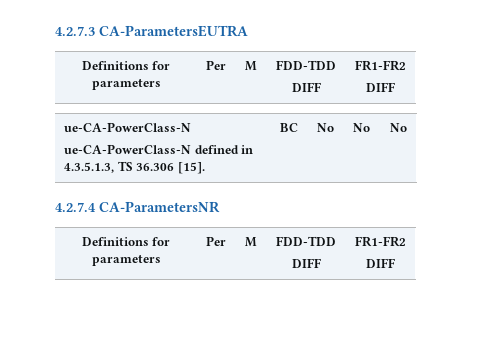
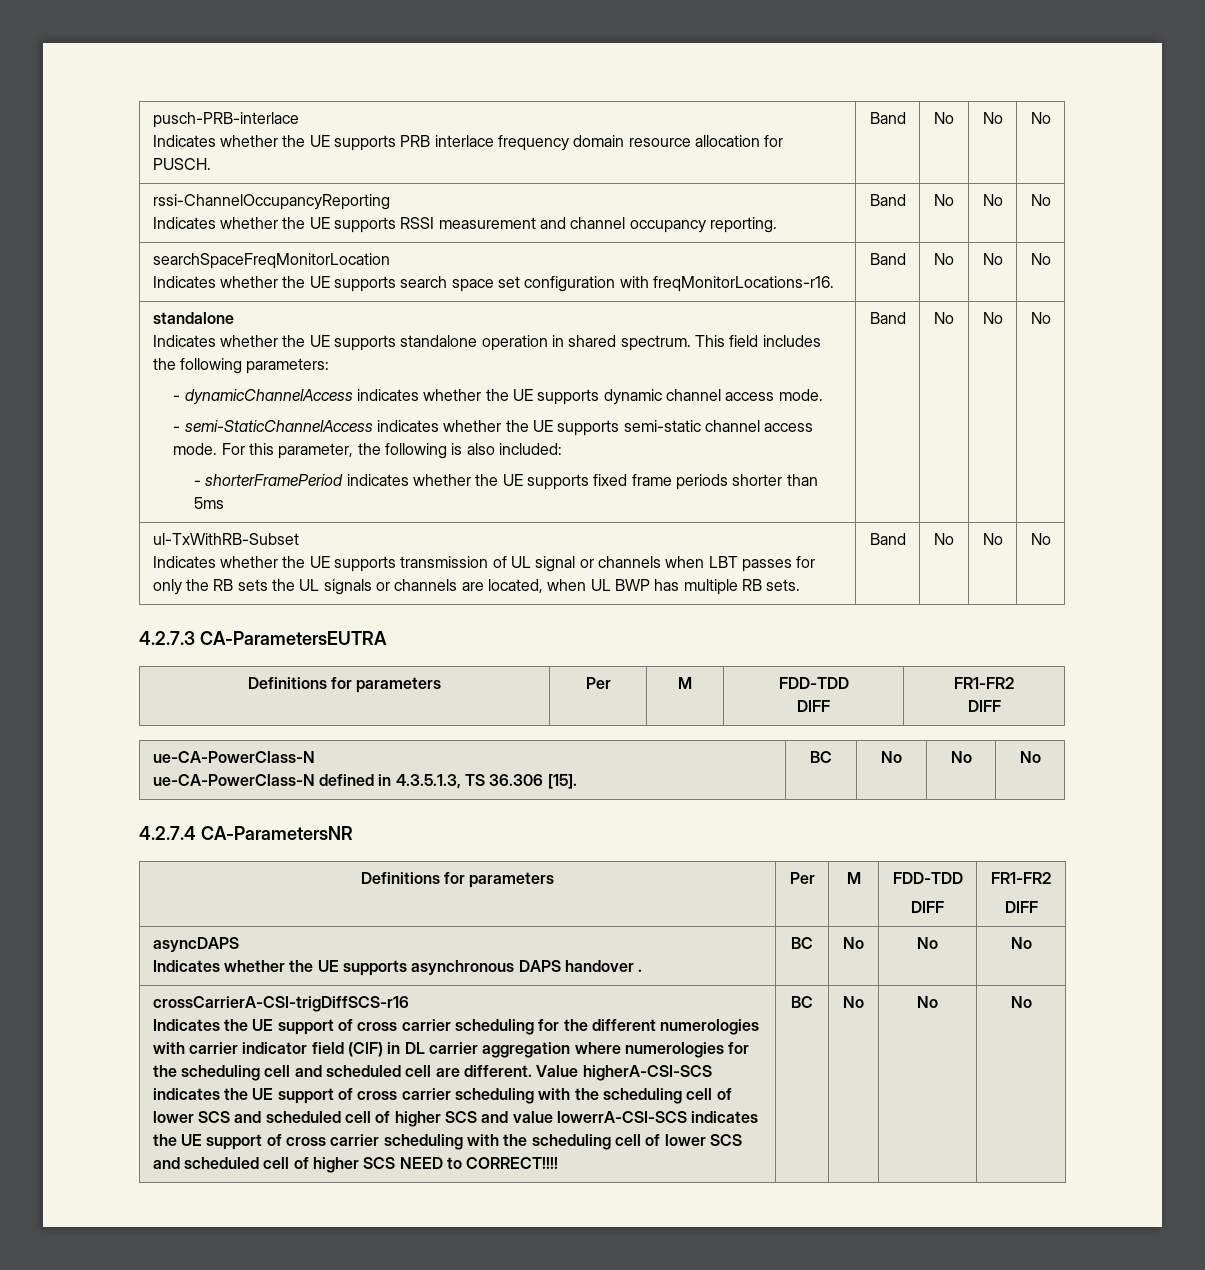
+ pusch-PRB-interlace
+ Indicates whether the UE supports PRB interlace frequency domain resource allocation for PUSCH. | Band | No | No | No
+ rssi-ChannelOccupancyReporting
+ Indicates whether the UE supports RSSI measurement and channel occupancy reporting. | Band | No | No | No
+ searchSpaceFreqMonitorLocation
+ Indicates whether the UE supports search space set configuration with freqMonitorLocations-r16. | Band | No | No | No
+ standalone
+ Indicates whether the UE supports standalone operation in shared spectrum. This field includes the following parameters:
+ - dynamicChannelAccess indicates whether the UE supports dynamic channel access mode.
+ - semi-StaticChannelAccess indicates whether the UE supports semi-static channel access mode. For this parameter, the following is also included:
+ - shorterFramePeriod indicates whether the UE supports fixed frame periods shorter than 5ms | Band | No | No | No
+ ul-TxWithRB-Subset
+ Indicates whether the UE supports transmission of UL signal or channels when LBT passes for only the RB sets the UL signals or channels are located, when UL BWP has multiple RB sets. | Band | No | No | No
+ asyncDAPS
+ Indicates whether the UE supports asynchronous DAPS handover . | BC | No | No | No
+ crossCarrierA-CSI-trigDiffSCS-r16
+ Indicates the UE support of cross carrier scheduling for the different numerologies with carrier indicator field (CIF) in DL carrier aggregation where numerologies for the scheduling cell and scheduled cell are different. Value higherA-CSI-SCS indicates the UE support of cross carrier scheduling with the scheduling cell of lower SCS and scheduled cell of higher SCS and value lowerrA-CSI-SCS indicates the UE support of cross carrier scheduling with the scheduling cell of lower SCS and scheduled cell of higher SCS NEED to CORRECT!!!! | BC | No | No | No

